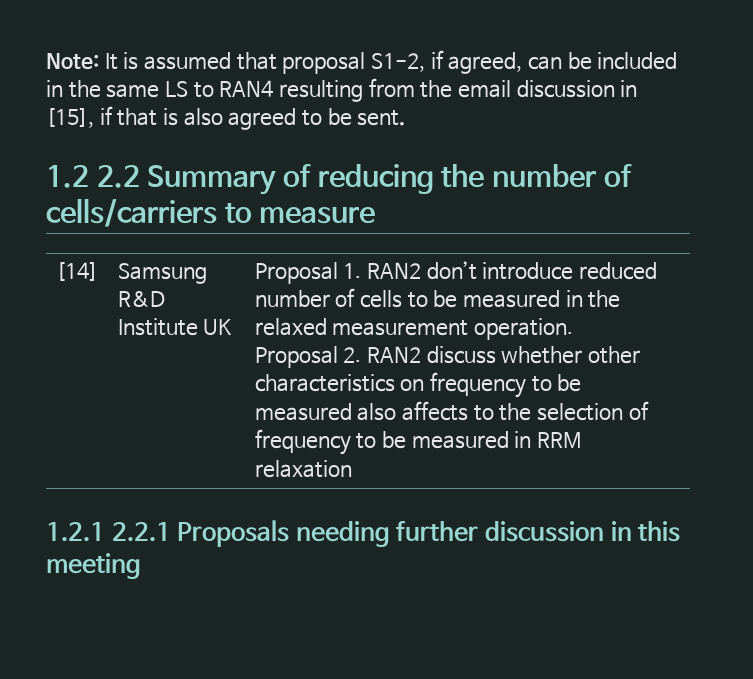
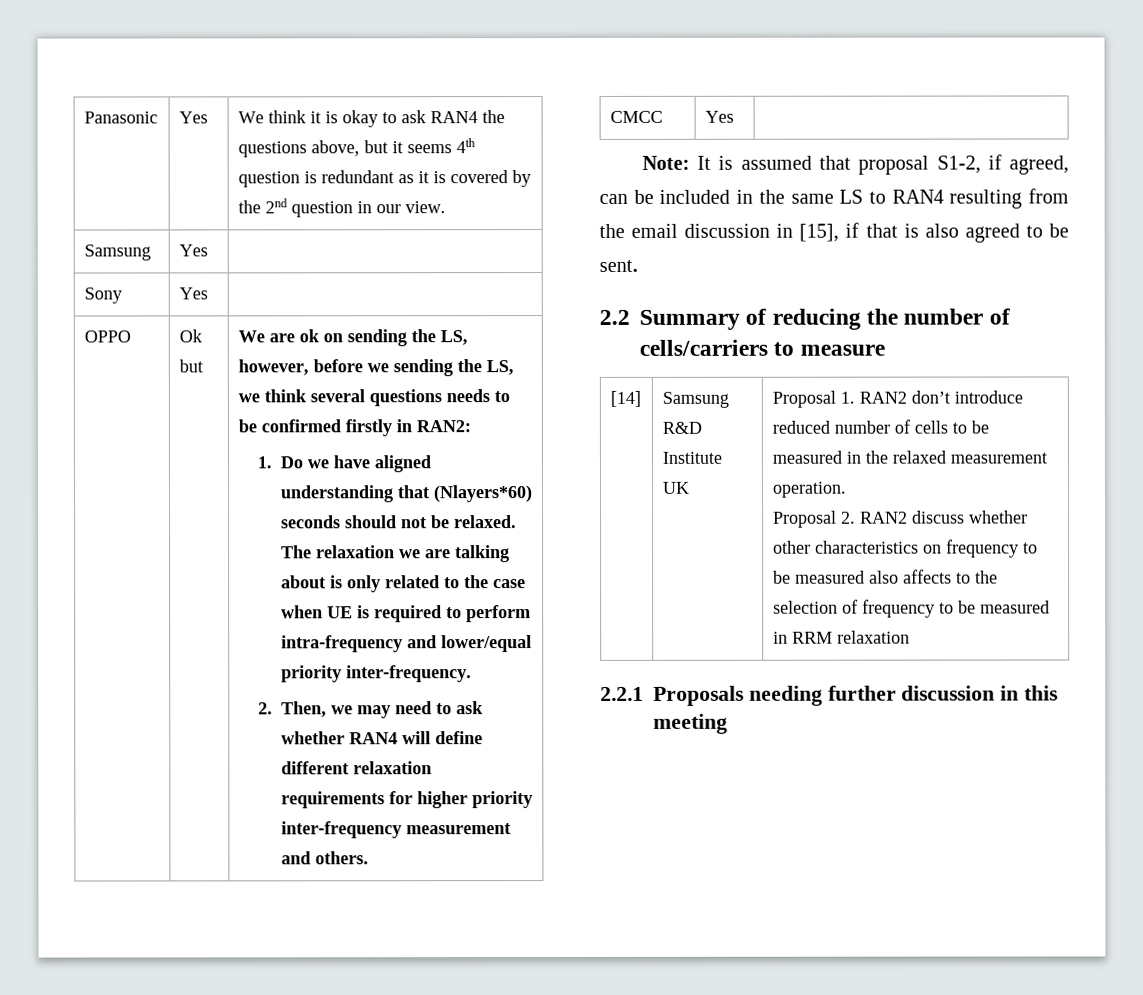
+ Panasonic | Yes | We think it is okay to ask RAN4 the questions above, but it seems 4th question is redundant as it is covered by the 2nd question in our view.
+ Samsung | Yes |
+ Sony | Yes |
+ OPPO | Ok but | We are ok on sending the LS, however, before we sending the LS, we think several questions needs to be confirmed firstly in RAN2:
+ 1. Do we have aligned understanding that (Nlayers*60) seconds should not be relaxed. The relaxation we are talking about is only related to the case when UE is required to perform intra-frequency and lower/equal priority inter-frequency.
+ 2. Then, we may need to ask whether RAN4 will define different relaxation requirements for higher priority inter-frequency measurement and others.
+ CMCC | Yes |
- 1.2 2.2 Summary of reducing the number of cells/carriers to measure
+ 2.2 Summary of reducing the number of cells/carriers to measure
- 1.2.1 2.2.1 Proposals needing further discussion in this meeting
+ 2.2.1 Proposals needing further discussion in this meeting

